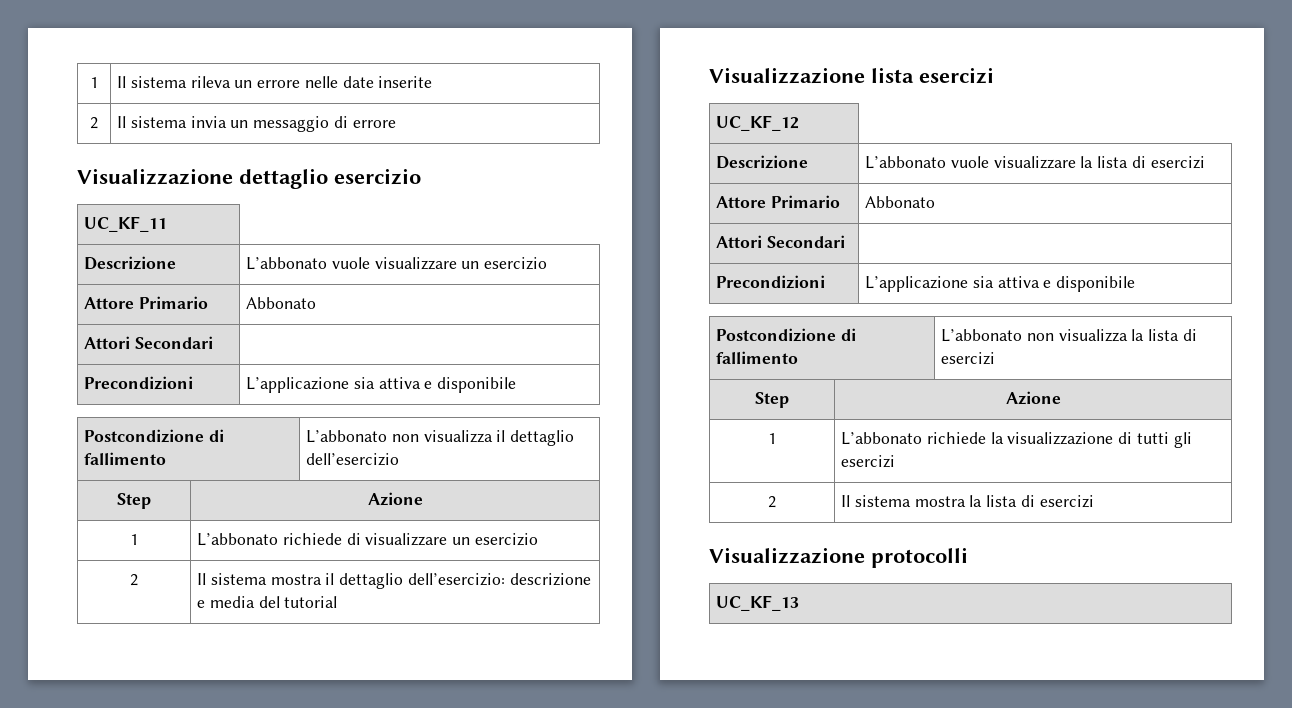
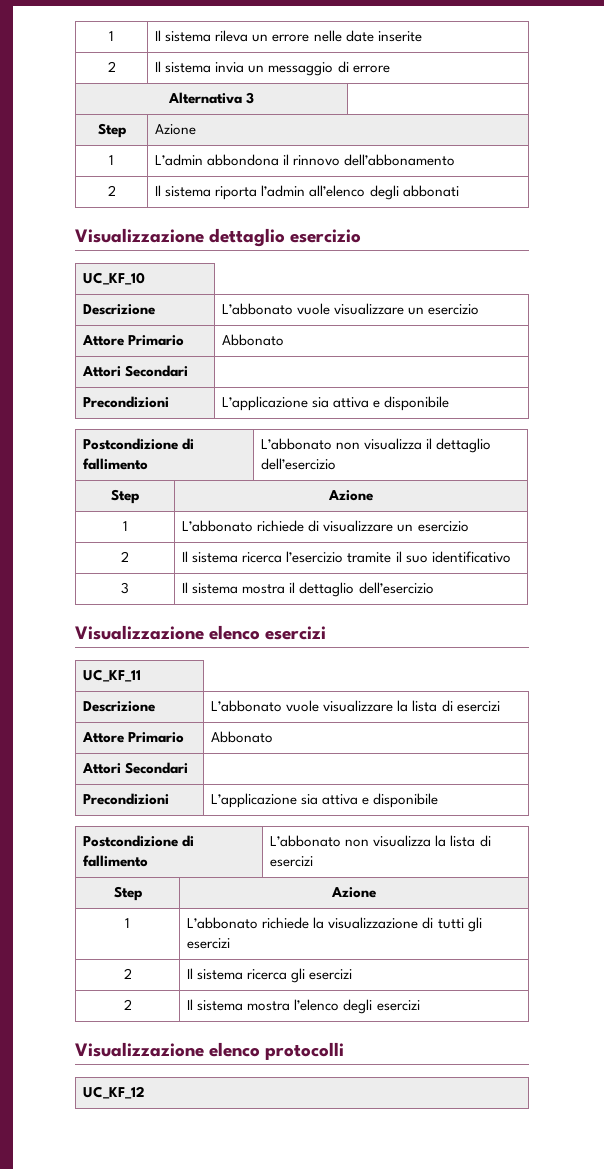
+ Alternativa 3 |
+ Step | Azione
+ 1 | L’admin abbondona il rinnovo dell’abbonamento
+ 2 | Il sistema riporta l’admin all’elenco degli abbonati
- UC_KF_11
+ UC_KF_10
- 2 | Il sistema mostra il dettaglio dell’esercizio: descrizione e media del tutorial
- Visualizzazione lista esercizi
- UC_KF_12
+ 2 | Il sistema ricerca l’esercizio tramite il suo identificativo
+ 3 | Il sistema mostra il dettaglio dell’esercizio
+ Visualizzazione elenco esercizi
+ UC_KF_11
- 2 | Il sistema mostra la lista di esercizi
+ 2 | Il sistema ricerca gli esercizi
+ 2 | Il sistema mostra l’elenco degli esercizi
- Visualizzazione protocolli
+ Visualizzazione elenco protocolli
- UC_KF_13
+ UC_KF_12

